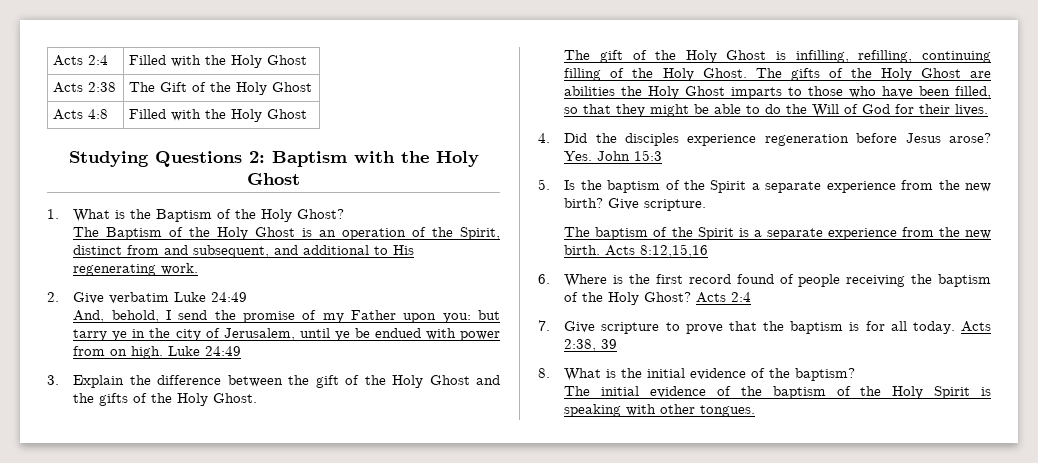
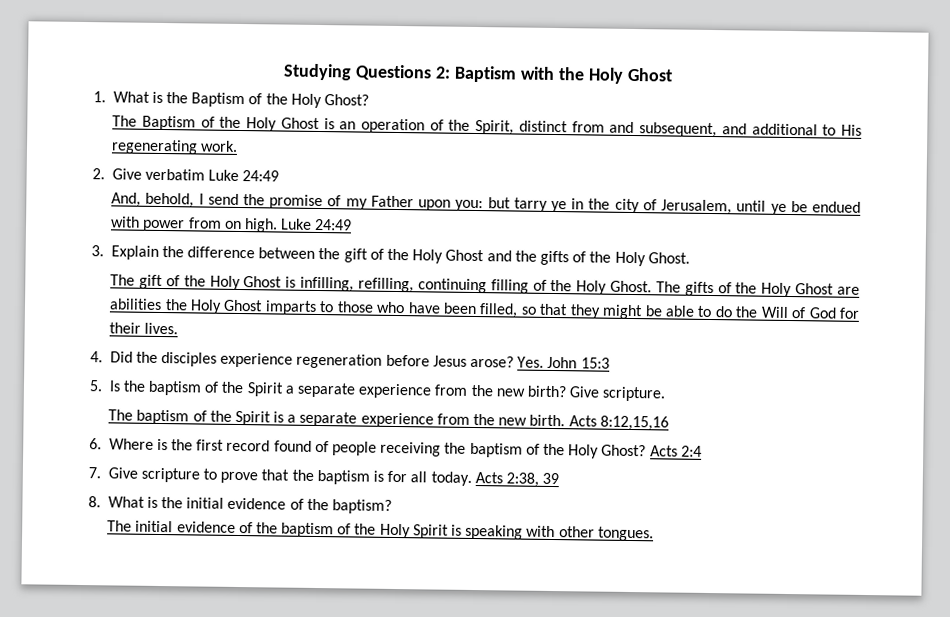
- Acts 2:4 | Filled with the Holy Ghost
- Acts 2:38 | The Gift of the Holy Ghost
- Acts 4:8 | Filled with the Holy Ghost

